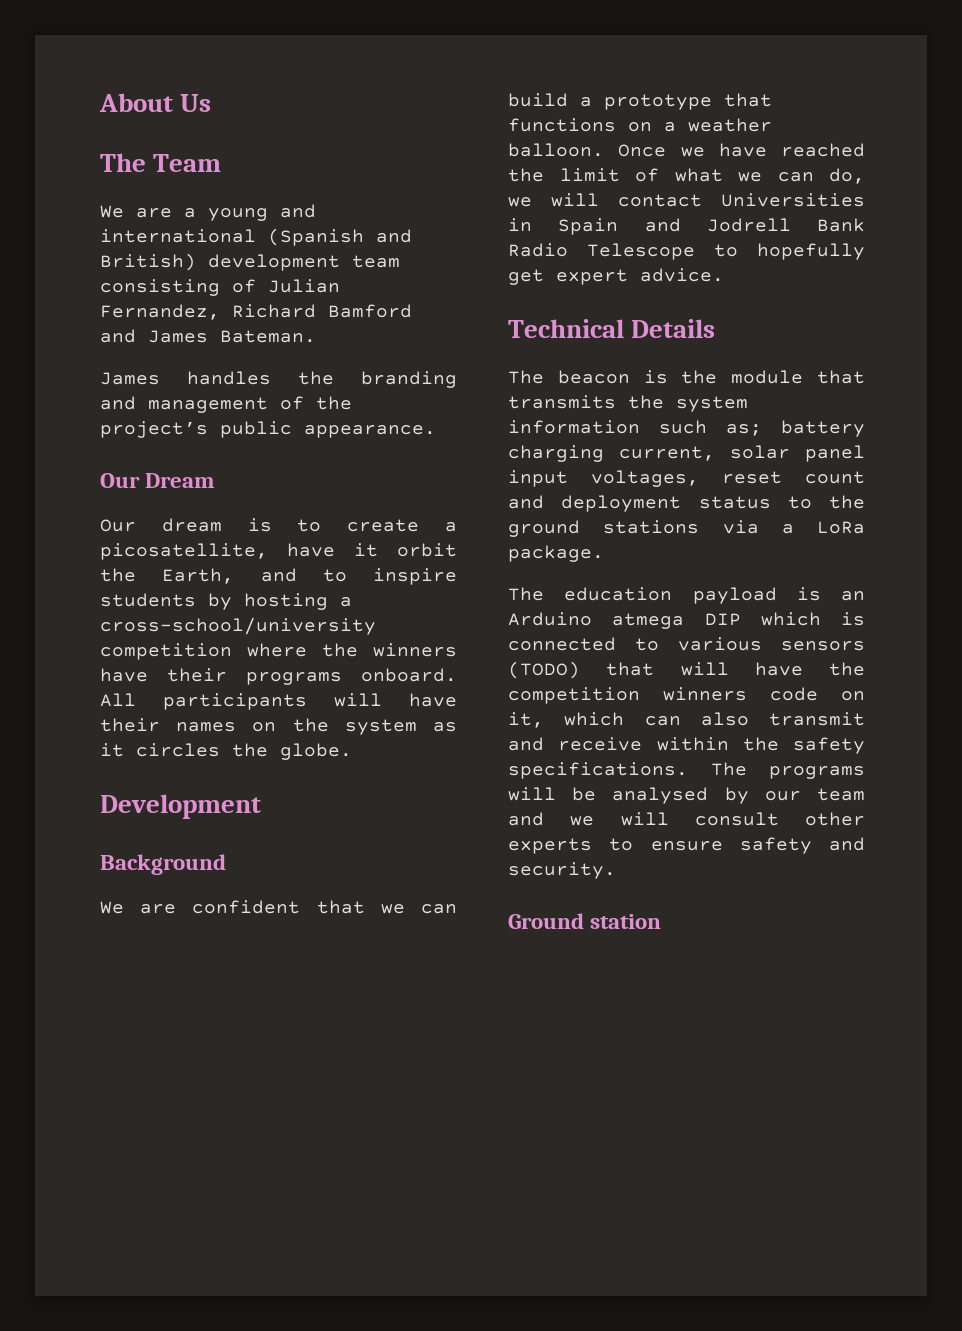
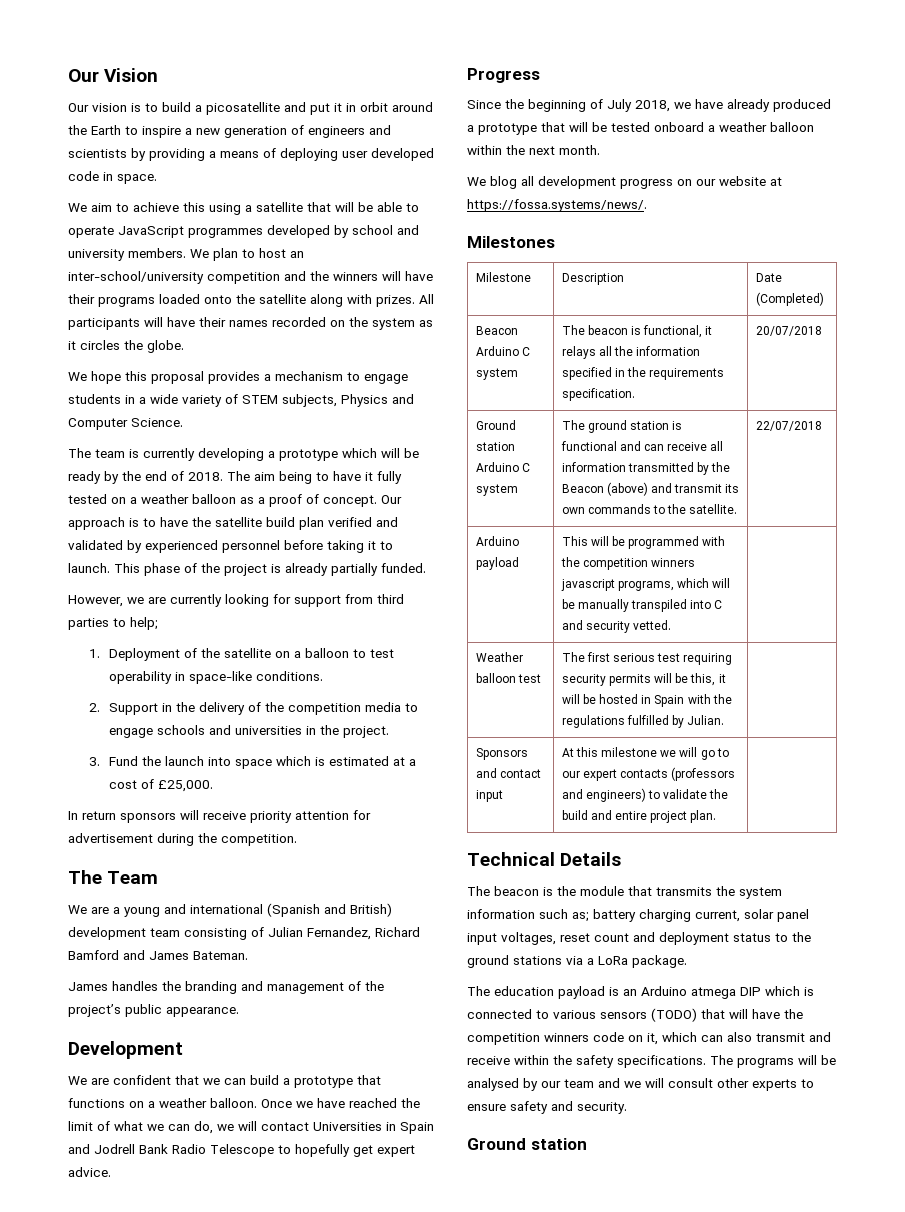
- About Us
+ Our Vision
+ Our vision is to build a picosatellite and put it in orbit around the Earth to inspire a new generation of engineers and scientists by providing a means of deploying user developed code in space.
+ We aim to achieve this using a satellite that will be able to operate JavaScript programmes developed by school and university members. We plan to host an inter-school/university competition and the winners will have their programs loaded onto the satellite along with prizes. All participants will have their names recorded on the system as it circles the globe.
+ We hope this proposal provides a mechanism to engage students in a wide variety of STEM subjects, Physics and Computer Science.
+ The team is currently developing a prototype which will be ready by the end of 2018. The aim being to have it fully tested on a weather balloon as a proof of concept. Our approach is to have the satellite build plan verified and validated by experienced personnel before taking it to launch. This phase of the project is already partially funded.
+ However, we are currently looking for support from third parties to help;
+ 1. Deployment of the satellite on a balloon to test operability in space-like conditions.
+ 2. Support in the delivery of the competition media to engage schools and universities in the project.
+ 3. Fund the launch into space which is estimated at a cost of £25,000.
+ In return sponsors will receive priority attention for advertisement during the competition.
- Our Dream
- Our dream is to create a picosatellite, have it orbit the Earth, and to inspire students by hosting a cross-school/university competition where the winners have their programs onboard. All participants will have their names on the system as it circles the globe.
- Background
+ Progress
+ Since the beginning of July 2018, we have already produced a prototype that will be tested onboard a weather balloon within the next month.
+ We blog all development progress on our website at https://fossa.systems/news/.
+ Milestones
+ Milestone | Description | Date (Completed)
+ Beacon Arduino C system | The beacon is functional, it relays all the information specified in the requirements specification. | 20/07/2018
+ Ground station Arduino C system | The ground station is functional and can receive all information transmitted by the Beacon (above) and transmit its own commands to the satellite. | 22/07/2018
+ Arduino payload | This will be programmed with the competition winners javascript programs, which will be manually transpiled into C and security vetted. |
+ Weather balloon test | The first serious test requiring security permits will be this, it will be hosted in Spain with the regulations fulfilled by Julian. |
+ Sponsors and contact input | At this milestone we will go to our expert contacts (professors and engineers) to validate the build and entire project plan. |

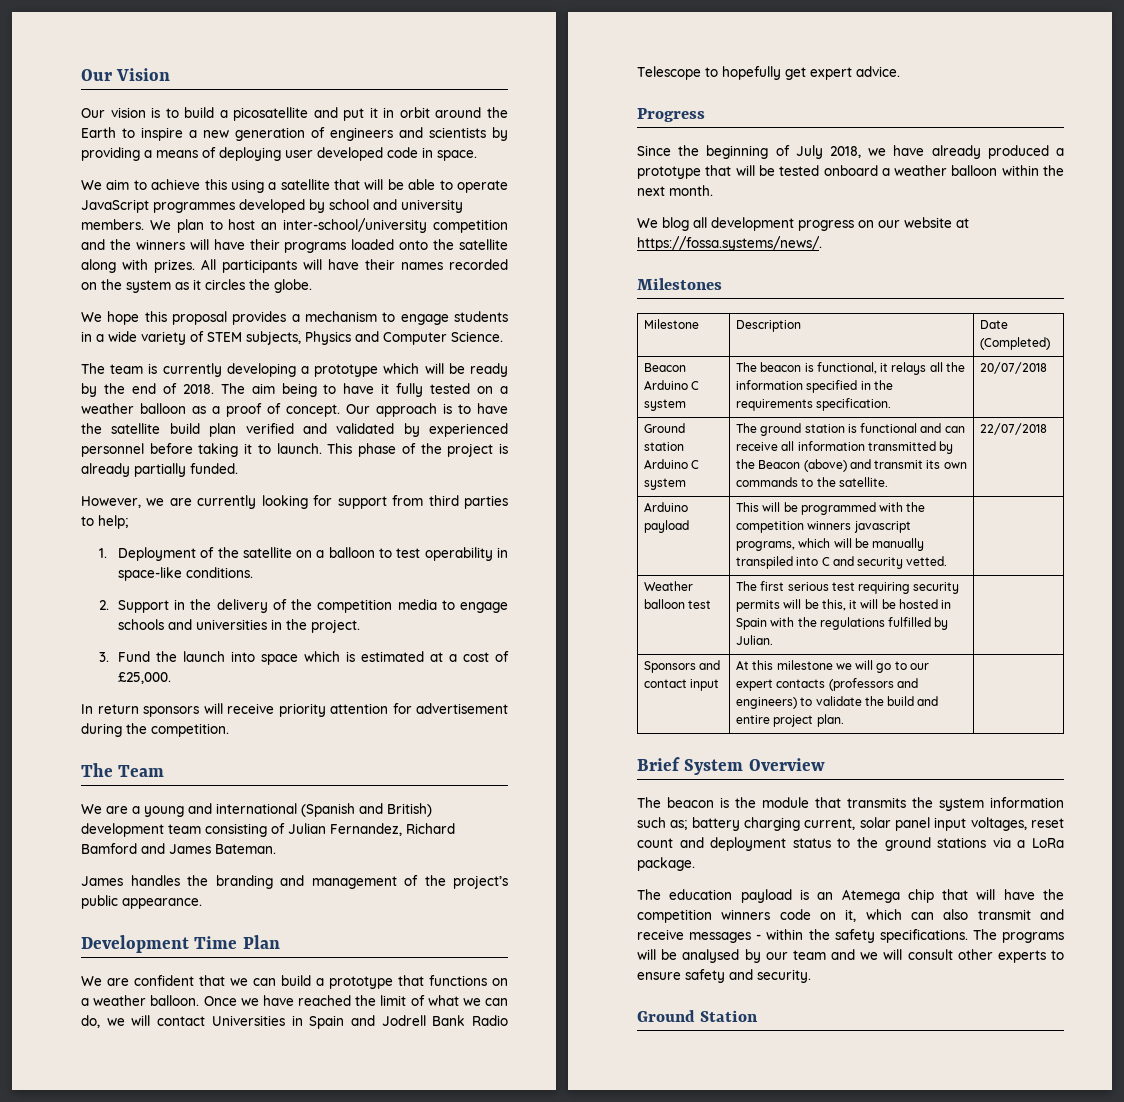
- Development
+ Development Time Plan
- Technical Details
+ Brief System Overview
- The education payload is an Arduino atmega DIP which is connected to various sensors (TODO) that will have the competition winners code on it, which can also transmit and receive within the safety specifications.
+ The education payload is an Atemega chip that will have the competition winners code on it, which can also transmit and receive messages - within the safety specifications.
  The programs will be analysed by our team and we will consult other experts to ensure safety and security.
- Ground station
+ Ground Station

